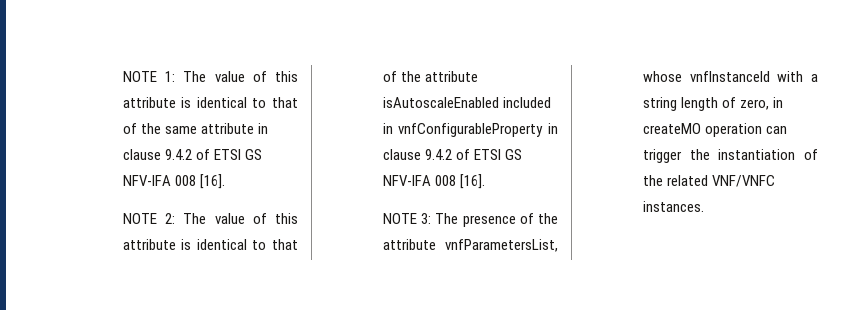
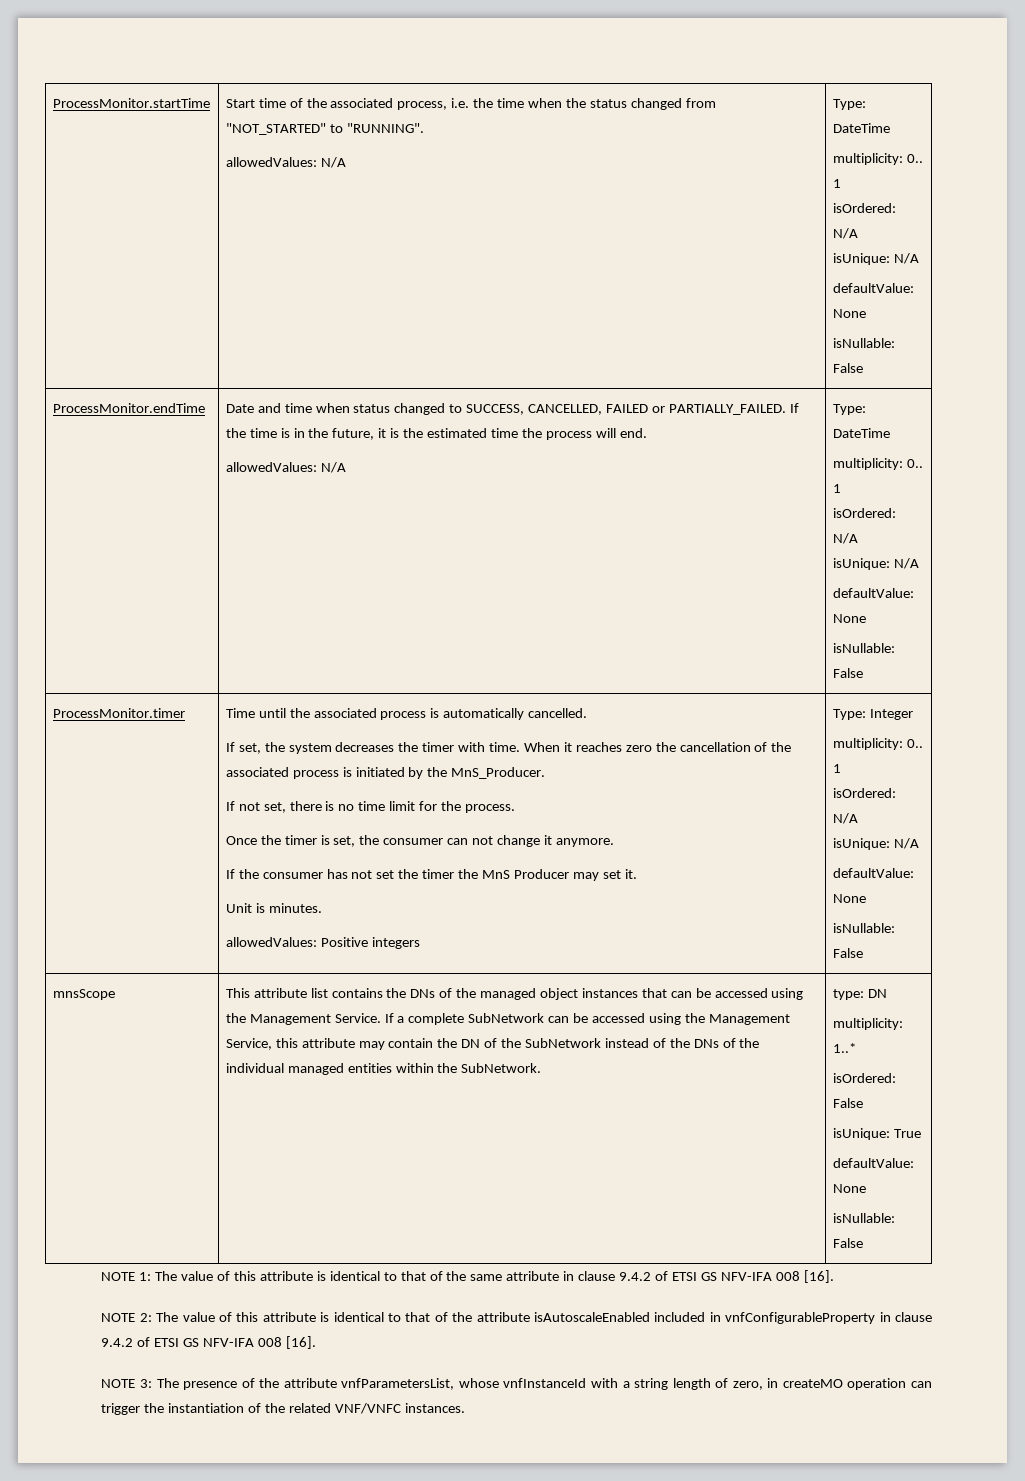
+ ProcessMonitor.startTime | Start time of the associated process, i.e. the time when the status changed from "NOT_STARTED" to "RUNNING".
+ allowedValues: N/A | Type: DateTime
+ multiplicity: 0.. 1
+ isOrdered: N/A
+ isUnique: N/A
+ defaultValue: None
+ isNullable: False
+ ProcessMonitor.endTime | Date and time when status changed to SUCCESS, CANCELLED, FAILED or PARTIALLY_FAILED. If the time is in the future, it is the estimated time the process will end.
+ allowedValues: N/A | Type: DateTime
+ multiplicity: 0.. 1
+ isOrdered: N/A
+ isUnique: N/A
+ defaultValue: None
+ isNullable: False
+ ProcessMonitor.timer | Time until the associated process is automatically cancelled.
+ If set, the system decreases the timer with time. When it reaches zero the cancellation of the associated process is initiated by the MnS_Producer.
+ If not set, there is no time limit for the process.
+ Once the timer is set, the consumer can not change it anymore.
+ If the consumer has not set the timer the MnS Producer may set it.
+ Unit is minutes.
+ allowedValues: Positive integers | Type: Integer
+ multiplicity: 0.. 1
+ isOrdered: N/A
+ isUnique: N/A
+ defaultValue: None
+ isNullable: False
+ mnsScope | This attribute list contains the DNs of the managed object instances that can be accessed using the Management Service. If a complete SubNetwork can be accessed using the Management Service, this attribute may contain the DN of the SubNetwork instead of the DNs of the individual managed entities within the SubNetwork. | type: DN
+ multiplicity: 1..*
+ isOrdered: False
+ isUnique: True
+ defaultValue: None
+ isNullable: False

